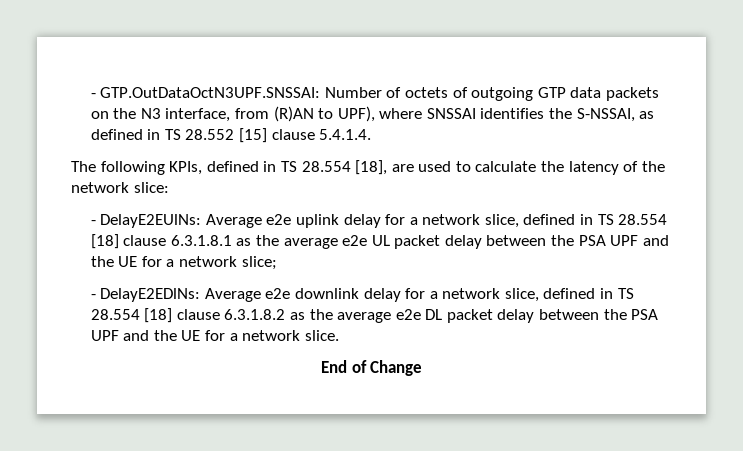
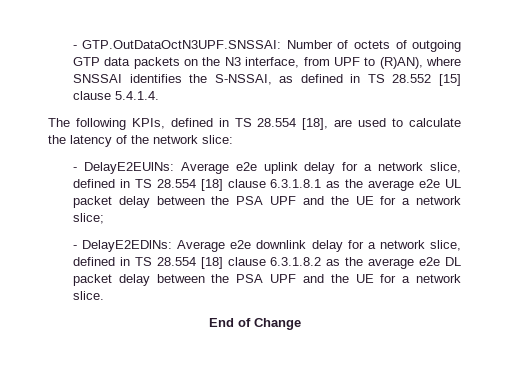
- - GTP.OutDataOctN3UPF.SNSSAI: Number of octets of outgoing GTP data packets on the N3 interface, from (R)AN to UPF), where SNSSAI identifies the S-NSSAI, as defined in TS 28.552 [15] clause 5.4.1.4.
+ - GTP.OutDataOctN3UPF.SNSSAI: Number of octets of outgoing GTP data packets on the N3 interface, from UPF to (R)AN), where SNSSAI identifies the S-NSSAI, as defined in TS 28.552 [15] clause 5.4.1.4.

